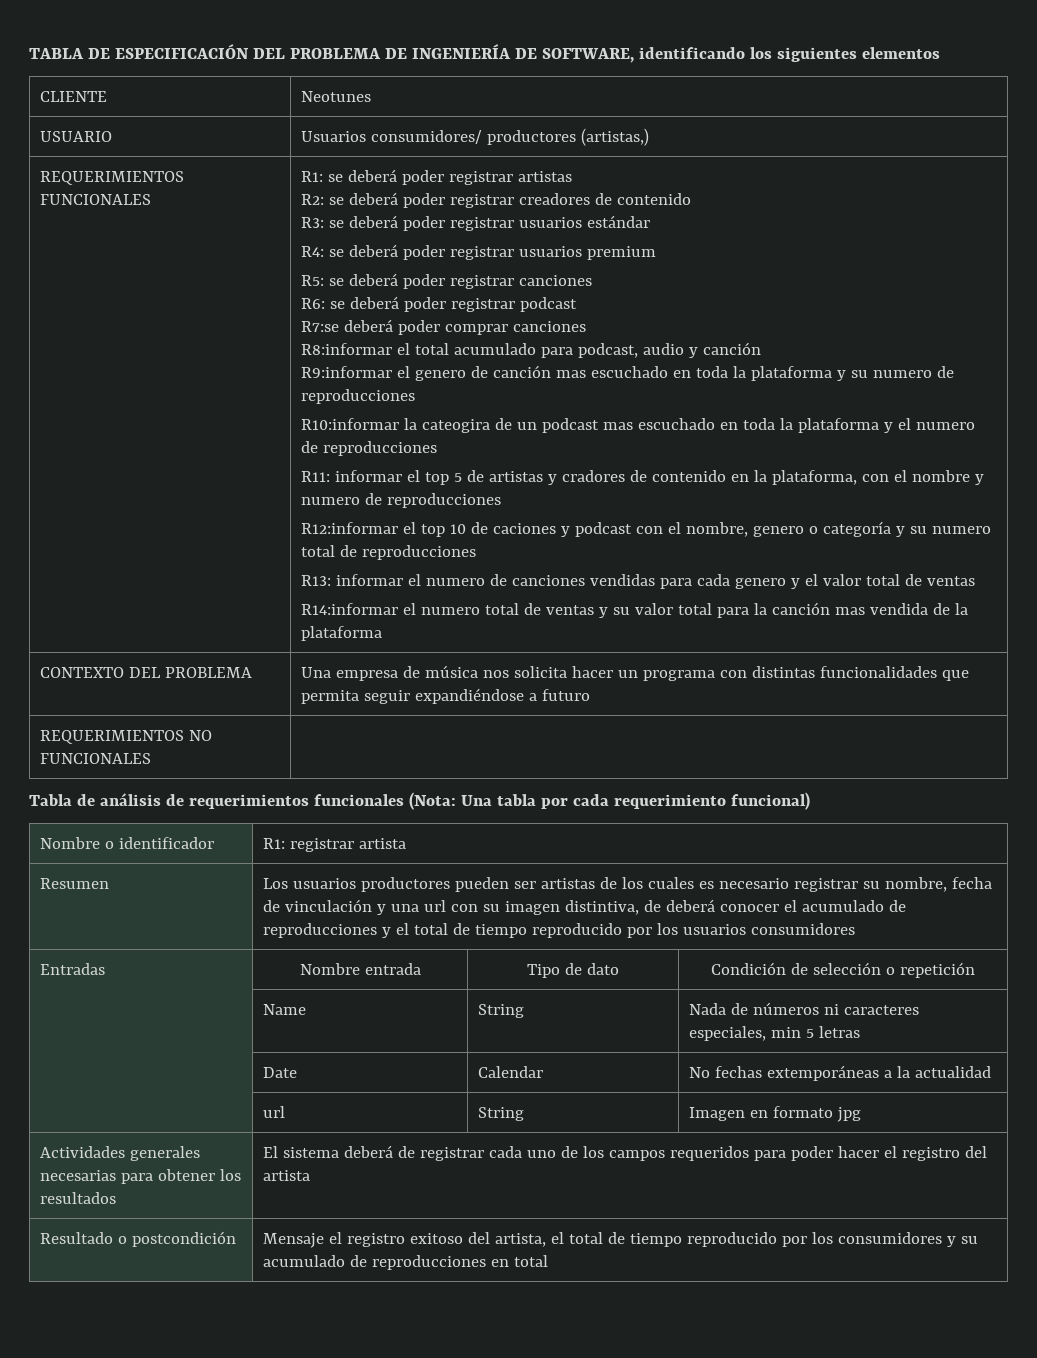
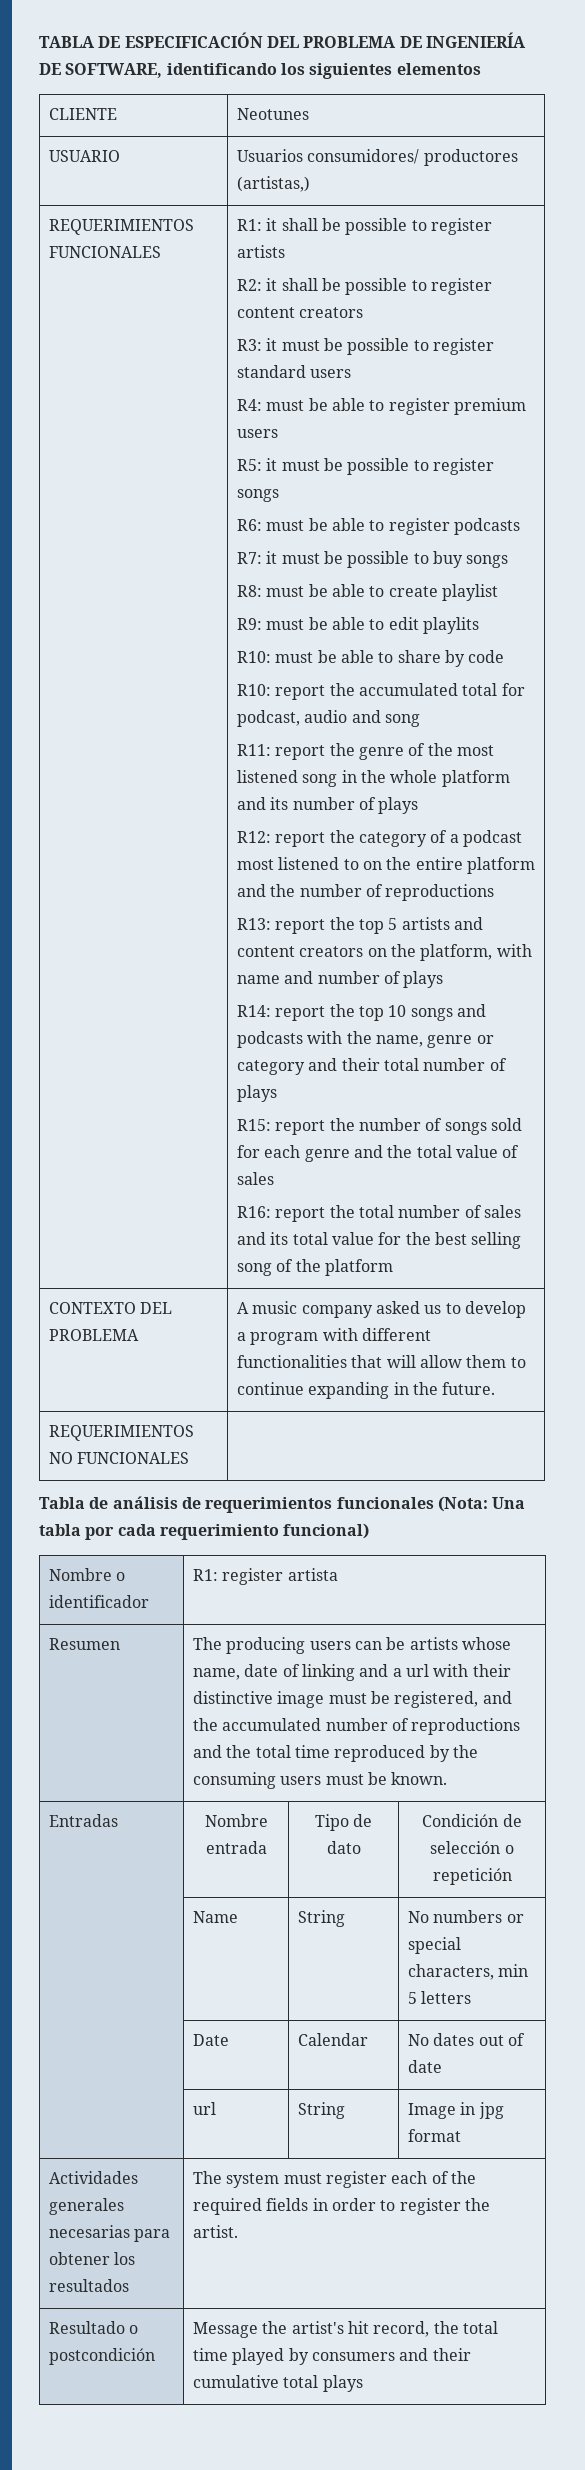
- R1: se deberá poder registrar artistas
- R2: se deberá poder registrar creadores de contenido
- R3: se deberá poder registrar usuarios estándar
- R4: se deberá poder registrar usuarios premium
+ R1: it shall be possible to register artists
+ R2: it shall be possible to register content creators
+ R3: it must be possible to register standard users
+ R4: must be able to register premium users
- R5: se deberá poder registrar canciones
- R6: se deberá poder registrar podcast
- R7:se deberá poder comprar canciones
- R8:informar el total acumulado para podcast, audio y canción
- R9:informar el genero de canción mas escuchado en toda la plataforma y su numero de reproducciones
- R10:informar la cateogira de un podcast mas escuchado en toda la plataforma y el numero de reproducciones
- R11: informar el top 5 de artistas y cradores de contenido en la plataforma, con el nombre y numero de reproducciones
- R12:informar el top 10 de caciones y podcast con el nombre, genero o categoría y su numero total de reproducciones
- R13: informar el numero de canciones vendidas para cada genero y el valor total de ventas
- R14:informar el numero total de ventas y su valor total para la canción mas vendida de la plataforma
- CONTEXTO DEL PROBLEMA | Una empresa de música nos solicita hacer un programa con distintas funcionalidades que permita seguir expandiéndose a futuro
+ R5: it must be possible to register songs
+ R6: must be able to register podcasts
+ R7: it must be possible to buy songs
+ R8: must be able to create playlist
+ R9: must be able to edit playlits
+ R10: must be able to share by code
+ R10: report the accumulated total for podcast, audio and song
+ R11: report the genre of the most listened song in the whole platform and its number of plays
+ R12: report the category of a podcast most listened to on the entire platform and the number of reproductions
+ R13: report the top 5 artists and content creators on the platform, with name and number of plays
+ R14: report the top 10 songs and podcasts with the name, genre or category and their total number of plays
+ R15: report the number of songs sold for each genre and the total value of sales
+ R16: report the total number of sales and its total value for the best selling song of the platform
+ CONTEXTO DEL PROBLEMA | A music company asked us to develop a program with different functionalities that will allow them to continue expanding in the future.
- Nombre o identificador | R1: registrar artista
+ Nombre o identificador | R1: register artista
- Los usuarios productores pueden ser artistas de los cuales es necesario registrar su nombre, fecha de vinculación y una url con su imagen distintiva, de deberá conocer el acumulado de reproducciones y el total de tiempo reproducido por los usuarios consumidores
+ The producing users can be artists whose name, date of linking and a url with their distinctive image must be registered, and the accumulated number of reproductions and the total time reproduced by the consuming users must be known.
- | Name | String | Nada de números ni caracteres especiales, min 5 letras
+ | Name | String | No numbers or special characters, min 5 letters
- | Date | Calendar | No fechas extemporáneas a la actualidad
+ | Date | Calendar | No dates out of date
- | url | String | Imagen en formato jpg
+ | url | String | Image in jpg format
- Actividades generales necesarias para obtener los resultados | El sistema deberá de registrar cada uno de los campos requeridos para poder hacer el registro del artista
- Resultado o postcondición | Mensaje el registro exitoso del artista, el total de tiempo reproducido por los consumidores y su acumulado de reproducciones en total
+ Actividades generales necesarias para obtener los resultados | The system must register each of the required fields in order to register the artist.
+ Resultado o postcondición | Message the artist's hit record, the total time played by consumers and their cumulative total plays

